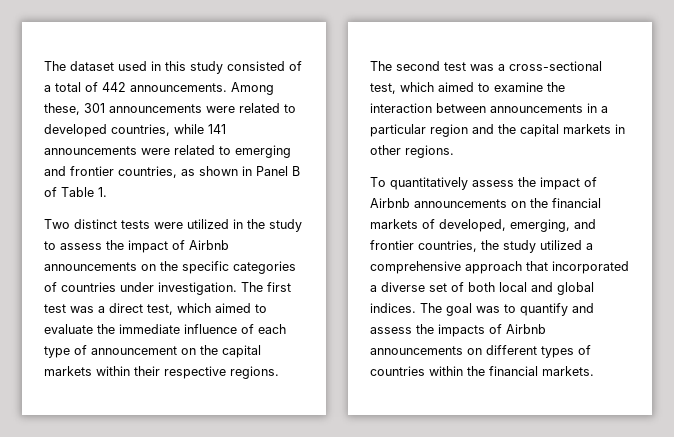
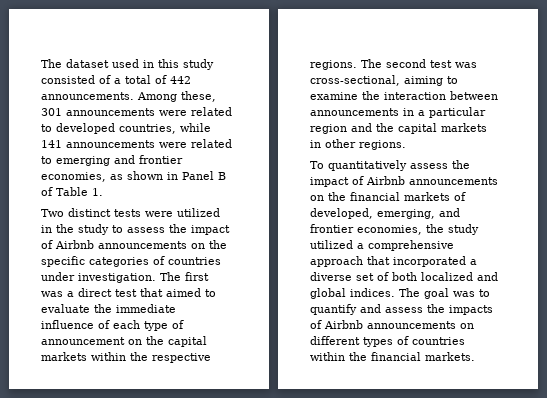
- Among these, 301 announcements were related to developed countries, while 141 announcements were related to emerging and frontier countries, as shown in Panel B of Table 1.
+ Among these, 301 announcements were related to developed countries, while 141 announcements were related to emerging and frontier economies, as shown in Panel B of Table 1.
- The first test was a direct test, which aimed to evaluate the immediate influence of each type of announcement on the capital markets within their respective regions.
+ The first was a direct test that aimed to evaluate the immediate influence of each type of announcement on the capital markets within the respective regions.
- The second test was a cross-sectional test, which aimed to examine the interaction between announcements in a particular region and the capital markets in other regions.
+ The second test was cross-sectional, aiming to examine the interaction between announcements in a particular region and the capital markets in other regions.
- To quantitatively assess the impact of Airbnb announcements on the financial markets of developed, emerging, and frontier countries, the study utilized a comprehensive approach that incorporated a diverse set of both local and global indices.
+ To quantitatively assess the impact of Airbnb announcements on the financial markets of developed, emerging, and frontier economies, the study utilized a comprehensive approach that incorporated a diverse set of both localized and global indices.

